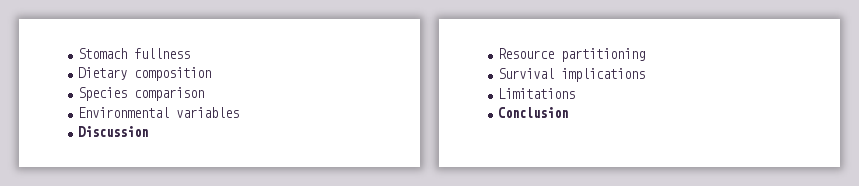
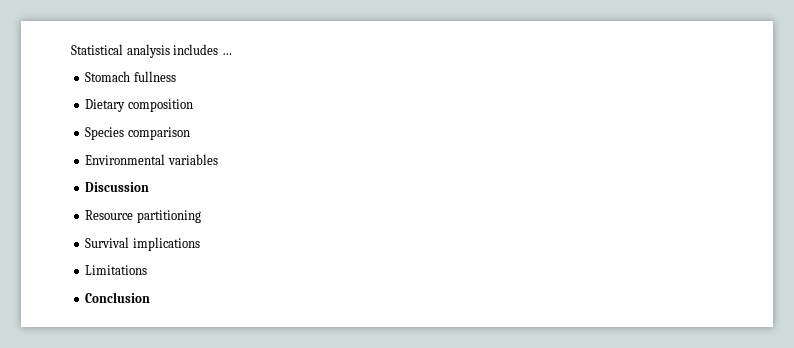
+ Statistical analysis includes …

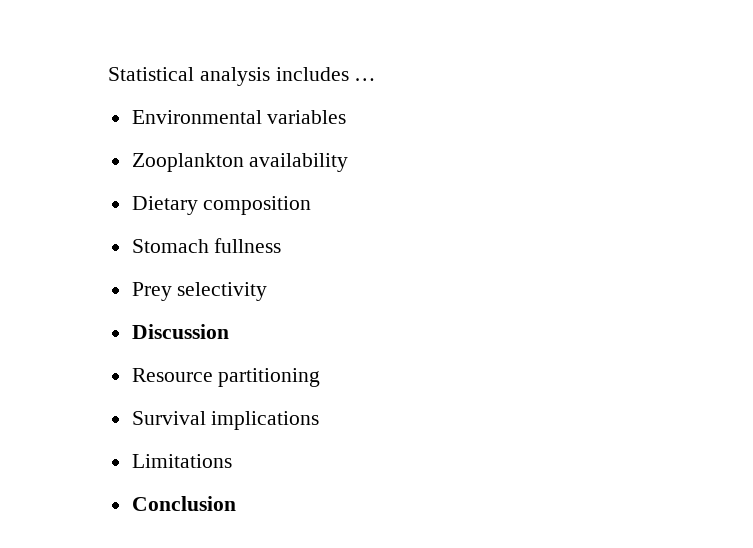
+ Environmental variables
+ Zooplankton availability
+ Dietary composition
  Stomach fullness
- Dietary composition
- Species comparison
- Environmental variables
+ Prey selectivity

